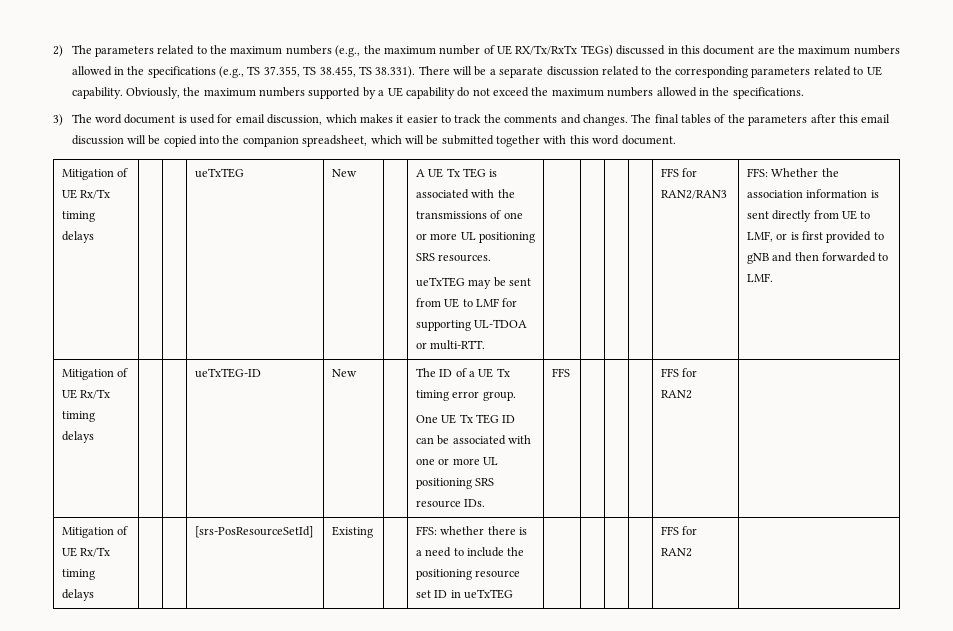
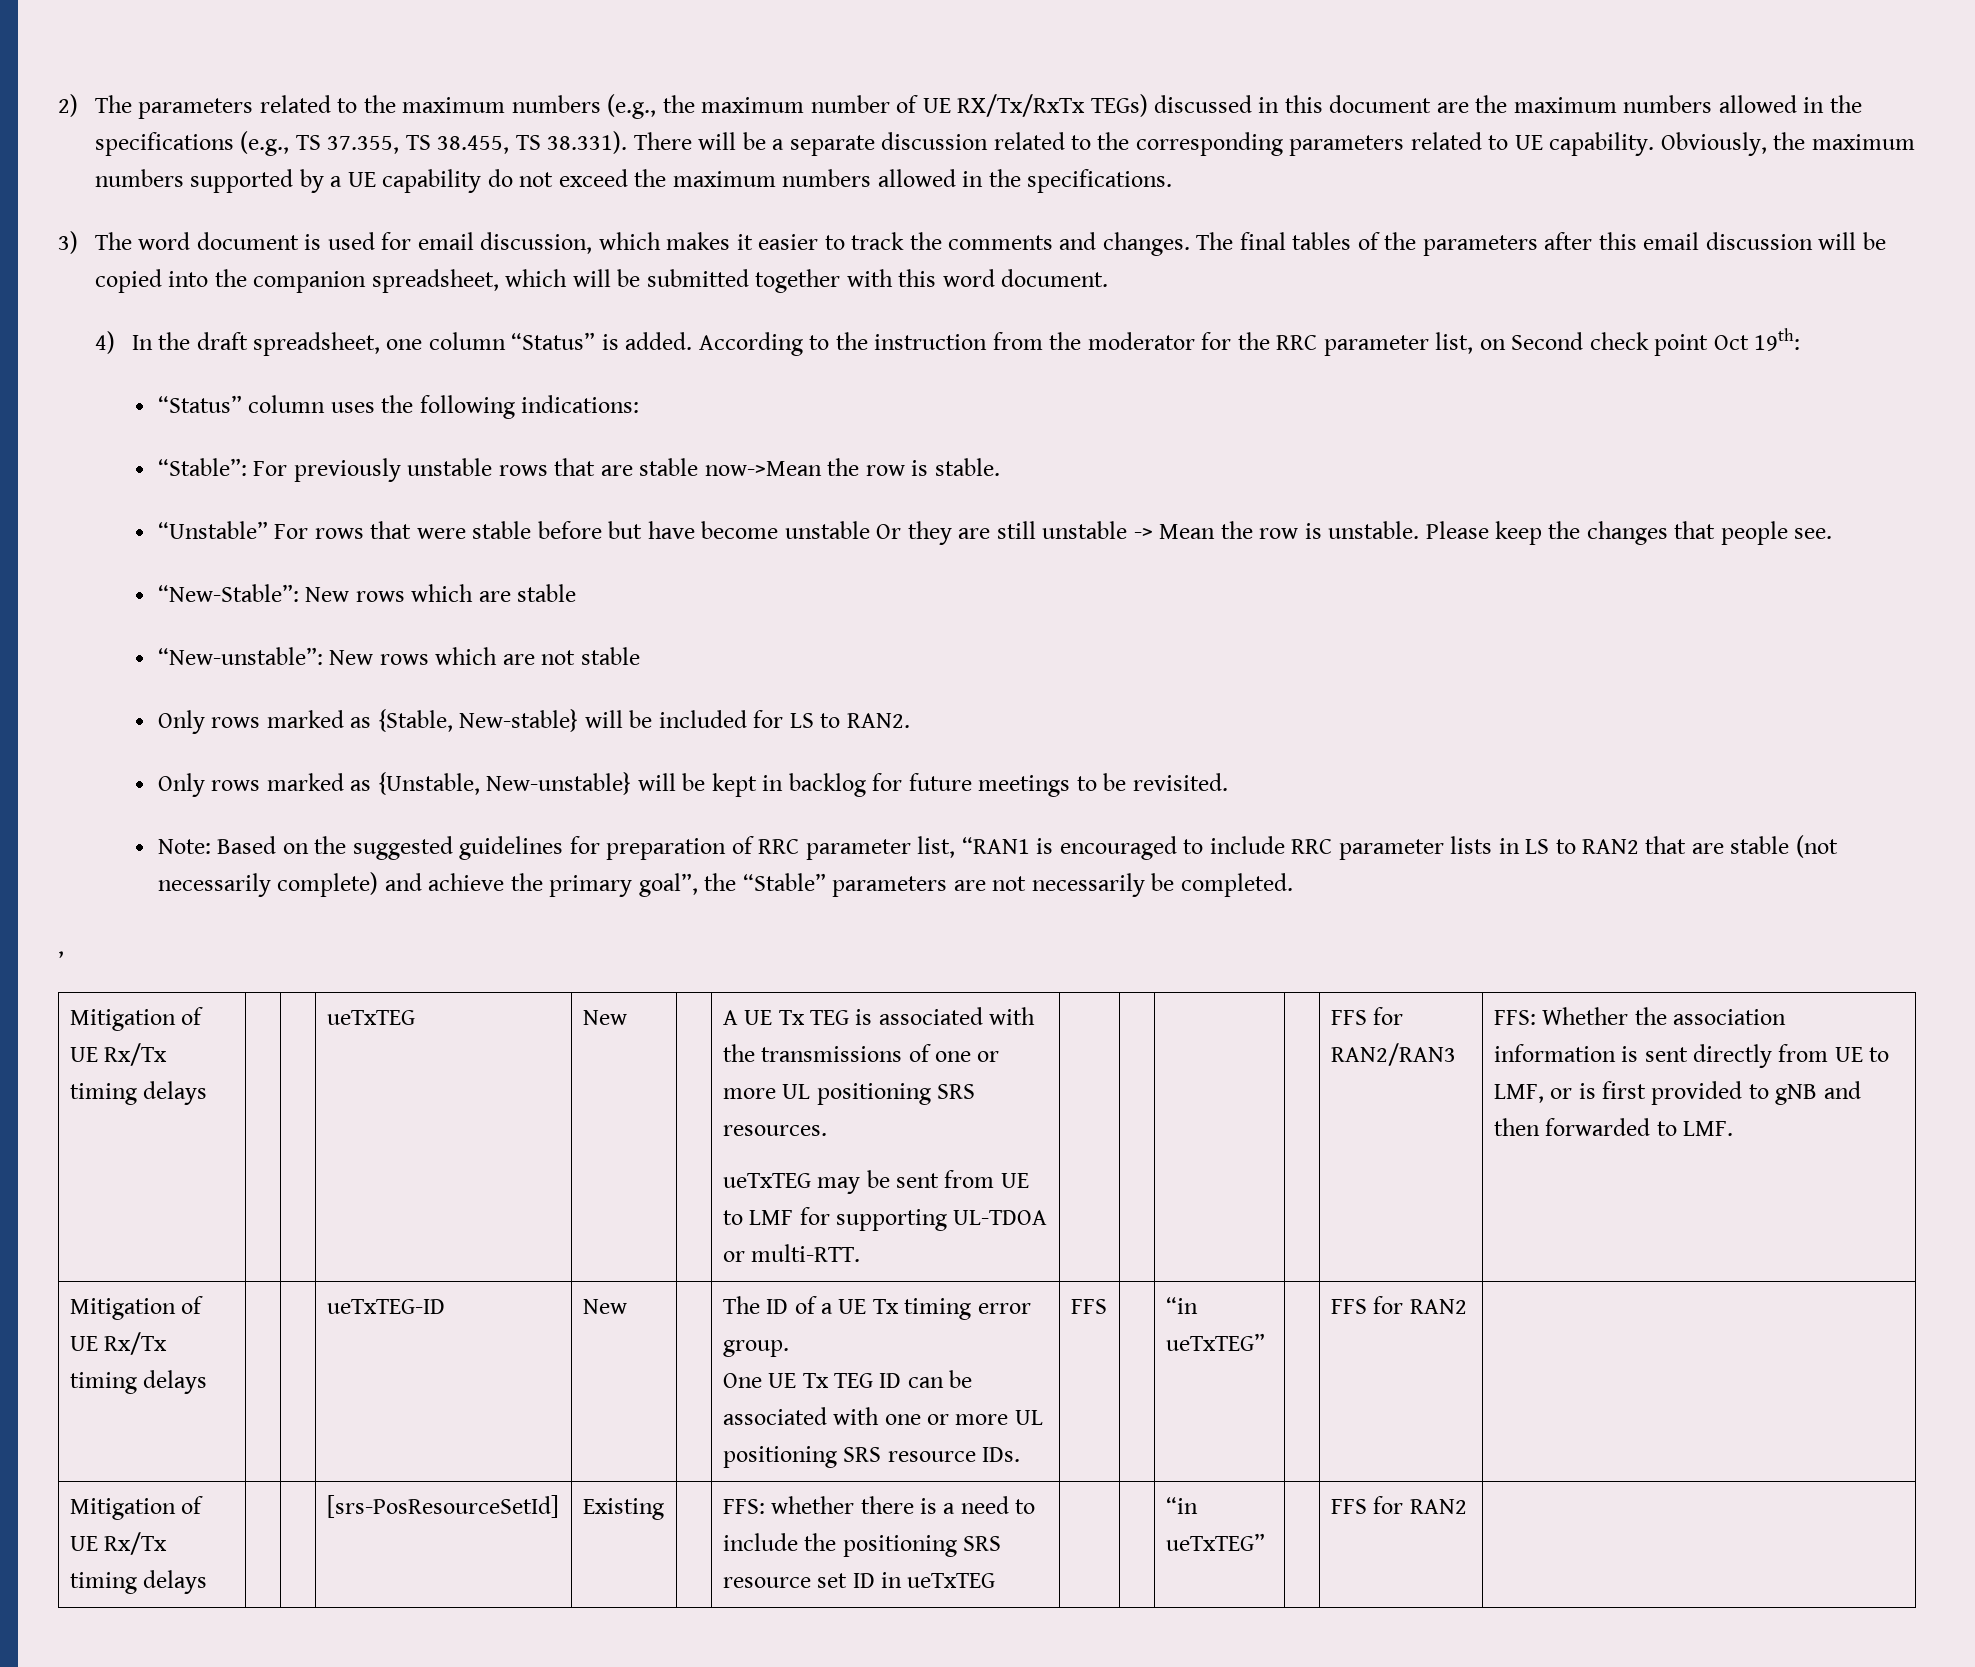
+ 4) In the draft spreadsheet, one column “Status” is added. According to the instruction from the moderator for the RRC parameter list, on Second check point Oct 19th:
+ “Status” column uses the following indications:
+ “Stable”: For previously unstable rows that are stable now->Mean the row is stable.
+ “Unstable” For rows that were stable before but have become unstable Or they are still unstable -> Mean the row is unstable. Please keep the changes that people see.
+ “New-Stable”: New rows which are stable
+ “New-unstable”: New rows which are not stable
+ Only rows marked as {Stable, New-stable} will be included for LS to RAN2.
+ Only rows marked as {Unstable, New-unstable} will be kept in backlog for future meetings to be revisited.
+ Note: Based on the suggested guidelines for preparation of RRC parameter list, “RAN1 is encouraged to include RRC parameter lists in LS to RAN2 that are stable (not necessarily complete) and achieve the primary goal”, the “Stable” parameters are not necessarily be completed.
+ ,
  Mitigation of UE Rx/Tx timing delays | | | ueTxTEG-ID | New | | The ID of a UE Tx timing error group.
- One UE Tx TEG ID can be associated with one or more UL positioning SRS resource IDs. | FFS | | | | FFS for RAN2 |
+ One UE Tx TEG ID can be associated with one or more UL positioning SRS resource IDs. | FFS | | “in ueTxTEG” | | FFS for RAN2 |
- Mitigation of UE Rx/Tx timing delays | | | [srs-PosResourceSetId] | Existing | | FFS: whether there is a need to include the positioning resource set ID in ueTxTEG | | | | | FFS for RAN2 |
+ Mitigation of UE Rx/Tx timing delays | | | [srs-PosResourceSetId] | Existing | | FFS: whether there is a need to include the positioning SRS resource set ID in ueTxTEG | | | “in ueTxTEG” | | FFS for RAN2 |

